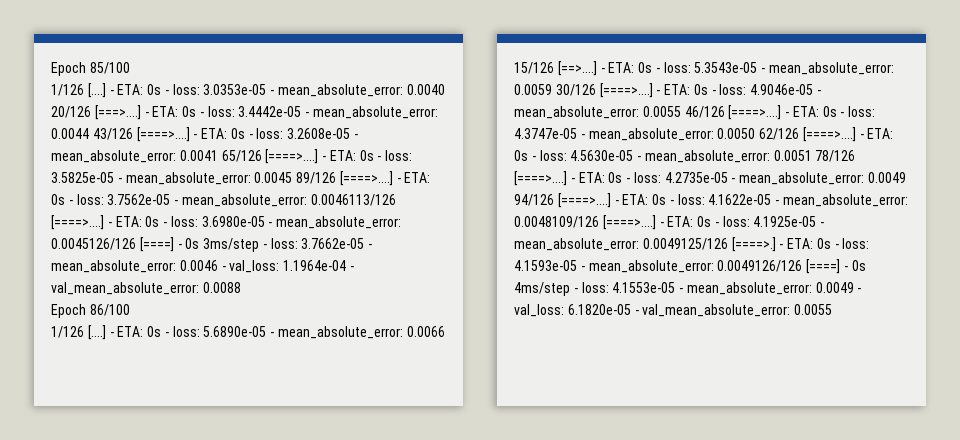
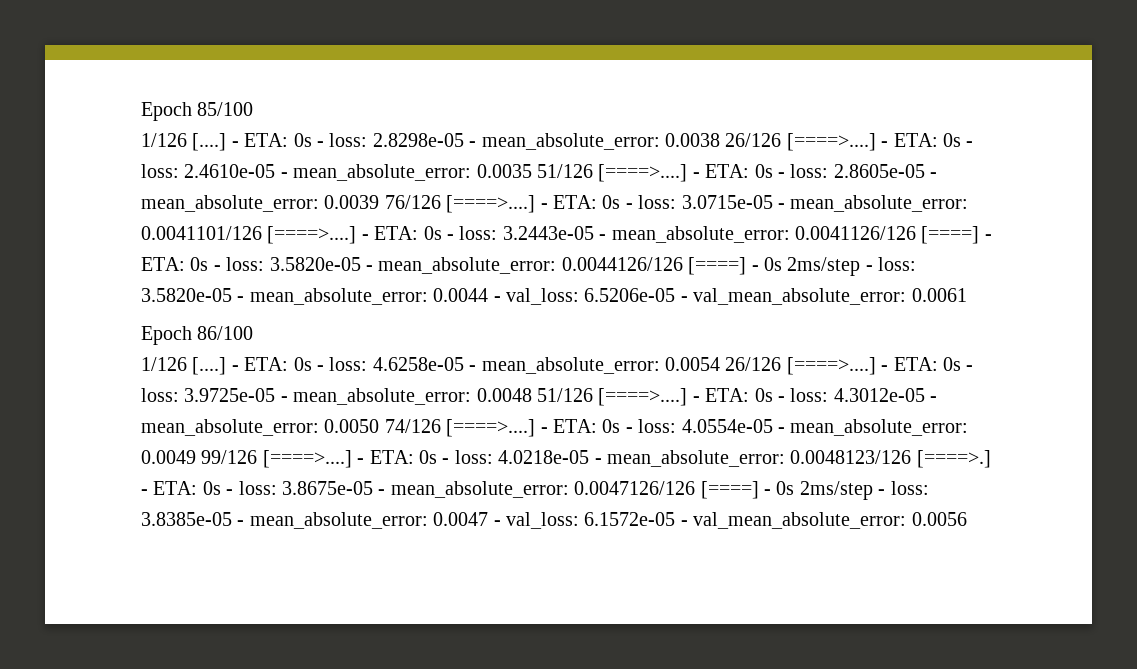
- - ETA: 0s - loss: 3.0353e-05 - mean_absolute_error: 0.0040 20/126 [===>....] - ETA: 0s - loss: 3.4442e-05 - mean_absolute_error: 0.0044 43/126 [====>....] - ETA: 0s - loss: 3.2608e-05 - mean_absolute_error: 0.0041 65/126 [====>....] - ETA: 0s - loss: 3.5825e-05 - mean_absolute_error: 0.0045 89/126 [====>....] - ETA: 0s - loss: 3.7562e-05 - mean_absolute_error: 0.0046113/126 [====>....] - ETA: 0s - loss: 3.6980e-05 - mean_absolute_error: 0.0045126/126 [====] - 0s 3ms/step - loss: 3.7662e-05 - mean_absolute_error: 0.0046 - val_loss: 1.1964e-04 - val_mean_absolute_error: 0.0088
+ - ETA: 0s - loss: 2.8298e-05 - mean_absolute_error: 0.0038 26/126 [====>....] - ETA: 0s - loss: 2.4610e-05 - mean_absolute_error: 0.0035 51/126 [====>....] - ETA: 0s - loss: 2.8605e-05 - mean_absolute_error: 0.0039 76/126 [====>....] - ETA: 0s - loss: 3.0715e-05 - mean_absolute_error: 0.0041101/126 [====>....] - ETA: 0s - loss: 3.2443e-05 - mean_absolute_error: 0.0041126/126 [====] - ETA: 0s - loss: 3.5820e-05 - mean_absolute_error: 0.0044126/126 [====] - 0s 2ms/step - loss: 3.5820e-05 - mean_absolute_error: 0.0044 - val_loss: 6.5206e-05 - val_mean_absolute_error: 0.0061
- - ETA: 0s - loss: 5.6890e-05 - mean_absolute_error: 0.0066 15/126 [==>....] - ETA: 0s - loss: 5.3543e-05 - mean_absolute_error: 0.0059 30/126 [====>....] - ETA: 0s - loss: 4.9046e-05 - mean_absolute_error: 0.0055 46/126 [====>....] - ETA: 0s - loss: 4.3747e-05 - mean_absolute_error: 0.0050 62/126 [====>....] - ETA: 0s - loss: 4.5630e-05 - mean_absolute_error: 0.0051 78/126 [====>....] - ETA: 0s - loss: 4.2735e-05 - mean_absolute_error: 0.0049 94/126 [====>....] - ETA: 0s - loss: 4.1622e-05 - mean_absolute_error: 0.0048109/126 [====>....] - ETA: 0s - loss: 4.1925e-05 - mean_absolute_error: 0.0049125/126 [====>.]
+ - ETA: 0s - loss: 4.6258e-05 - mean_absolute_error: 0.0054 26/126 [====>....] - ETA: 0s - loss: 3.9725e-05 - mean_absolute_error: 0.0048 51/126 [====>....] - ETA: 0s - loss: 4.3012e-05 - mean_absolute_error: 0.0050 74/126 [====>....] - ETA: 0s - loss: 4.0554e-05 - mean_absolute_error: 0.0049 99/126 [====>....] - ETA: 0s - loss: 4.0218e-05 - mean_absolute_error: 0.0048123/126 [====>.]
- - ETA: 0s - loss: 4.1593e-05 - mean_absolute_error: 0.0049126/126 [====] - 0s 4ms/step - loss: 4.1553e-05 - mean_absolute_error: 0.0049 - val_loss: 6.1820e-05 - val_mean_absolute_error: 0.0055
+ - ETA: 0s - loss: 3.8675e-05 - mean_absolute_error: 0.0047126/126 [====] - 0s 2ms/step - loss: 3.8385e-05 - mean_absolute_error: 0.0047 - val_loss: 6.1572e-05 - val_mean_absolute_error: 0.0056

